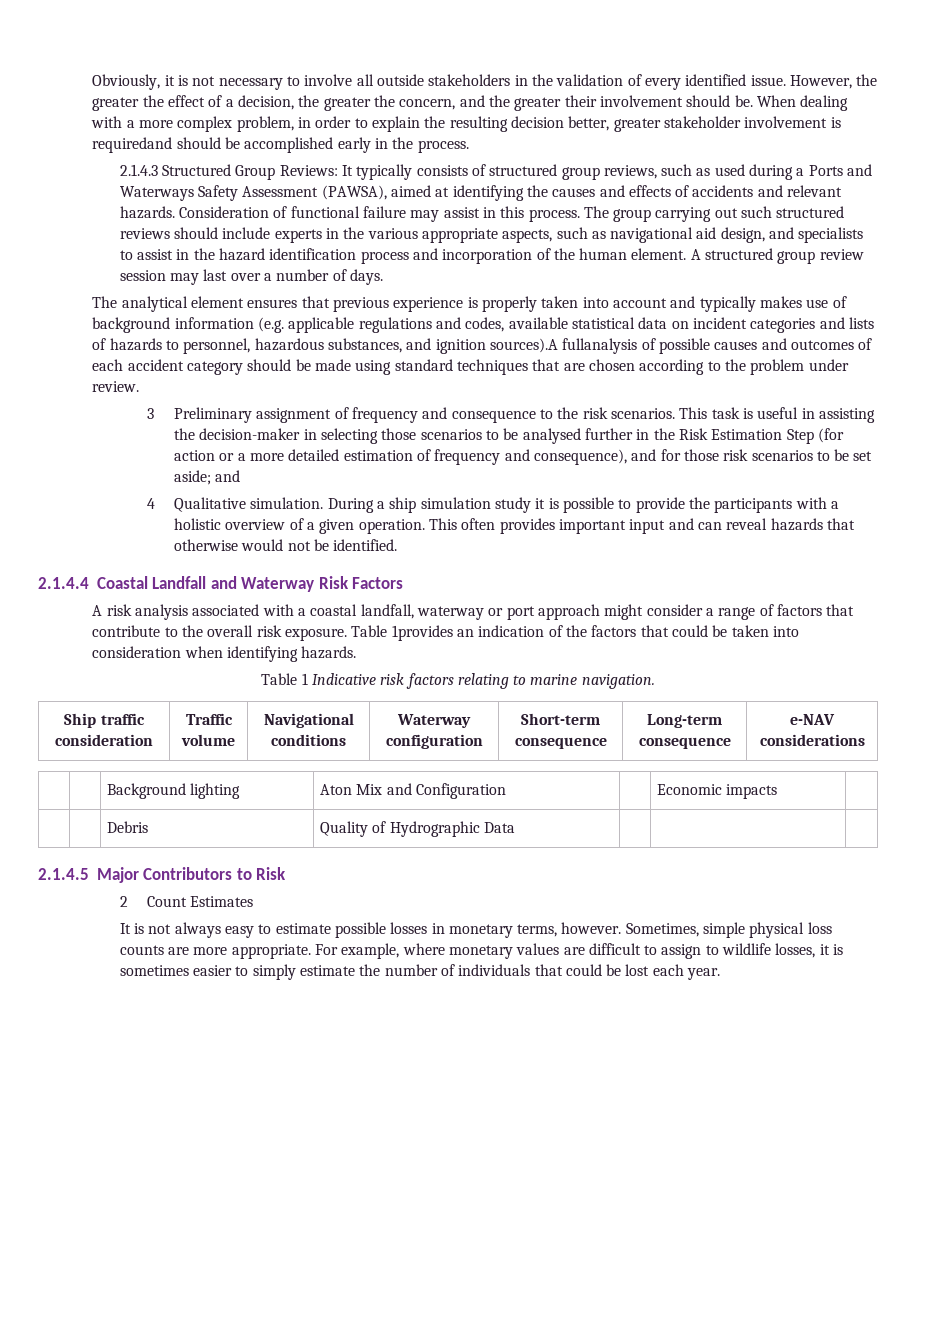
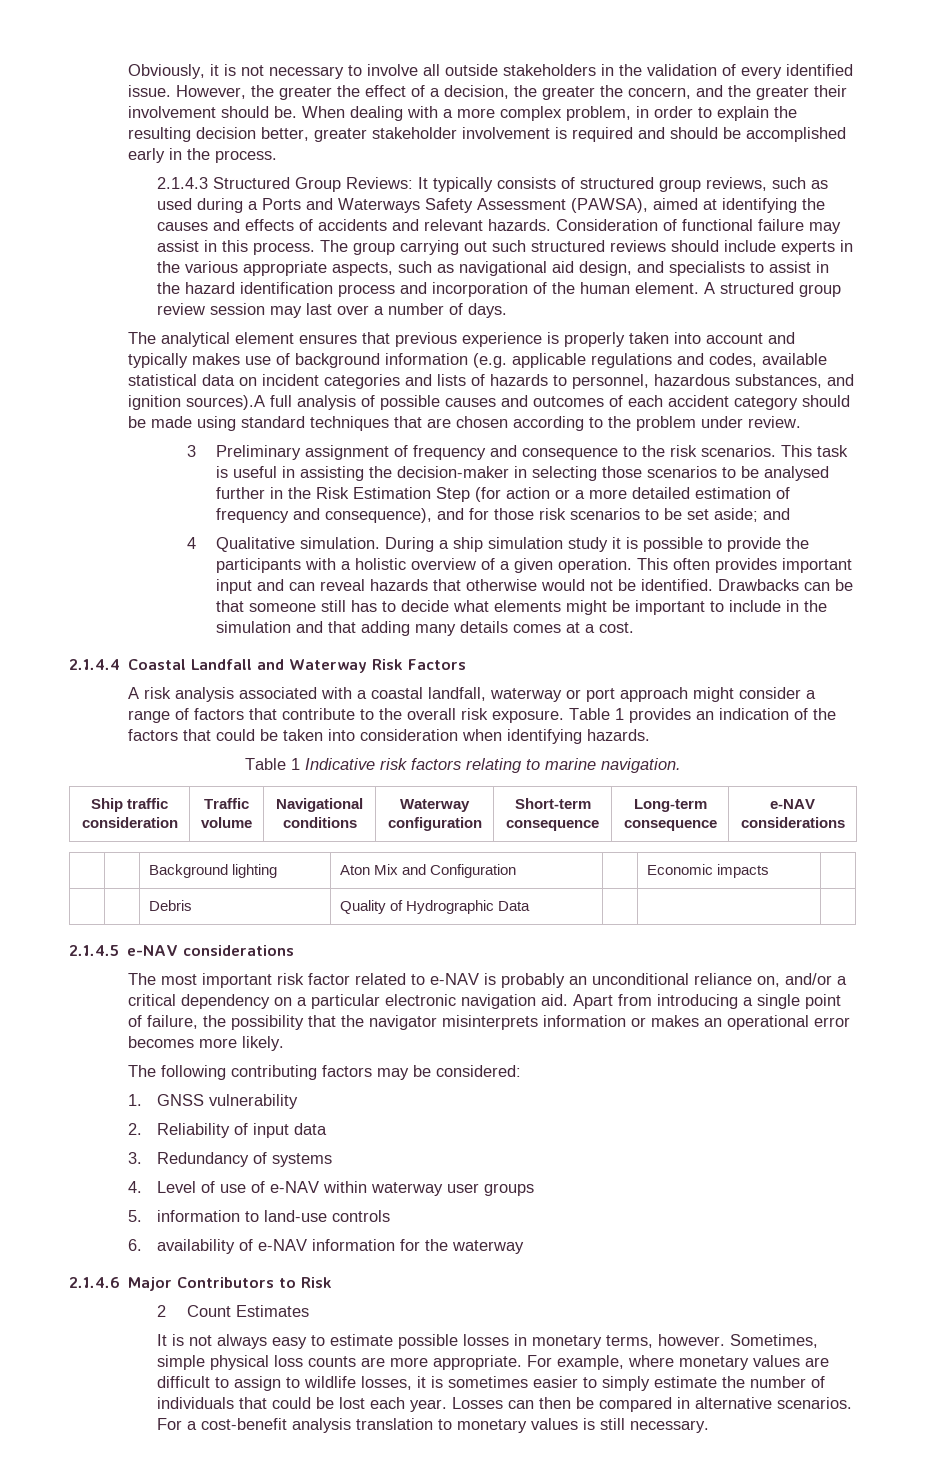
- When dealing with a more complex problem, in order to explain the resulting decision better, greater stakeholder involvement is requiredand should be accomplished early in the process.
+ When dealing with a more complex problem, in order to explain the resulting decision better, greater stakeholder involvement is required and should be accomplished early in the process.
- The analytical element ensures that previous experience is properly taken into account and typically makes use of background information (e.g. applicable regulations and codes, available statistical data on incident categories and lists of hazards to personnel, hazardous substances, and ignition sources).A fullanalysis of possible causes and outcomes of each accident category should be made using standard techniques that are chosen according to the problem under review.
+ The analytical element ensures that previous experience is properly taken into account and typically makes use of background information (e.g. applicable regulations and codes, available statistical data on incident categories and lists of hazards to personnel, hazardous substances, and ignition sources).A full analysis of possible causes and outcomes of each accident category should be made using standard techniques that are chosen according to the problem under review.
+ Drawbacks can be that someone still has to decide what elements might be important to include in the simulation and that adding many details comes at a cost.
- Table 1provides an indication of the factors that could be taken into consideration when identifying hazards.
+ Table 1 provides an indication of the factors that could be taken into consideration when identifying hazards.
- 2.1.4.5 Major Contributors to Risk
+ 2.1.4.5 e-NAV considerations
+ The most important risk factor related to e-NAV is probably an unconditional reliance on, and/or a critical dependency on a particular electronic navigation aid. Apart from introducing a single point of failure, the possibility that the navigator misinterprets information or makes an operational error becomes more likely.
+ The following contributing factors may be considered:
+ 1. GNSS vulnerability
+ 2. Reliability of input data
+ 3. Redundancy of systems
+ 4. Level of use of e-NAV within waterway user groups
+ 5. information to land-use controls
+ 6. availability of e-NAV information for the waterway
+ 2.1.4.6 Major Contributors to Risk
+ Losses can then be compared in alternative scenarios. For a cost-benefit analysis translation to monetary values is still necessary.

